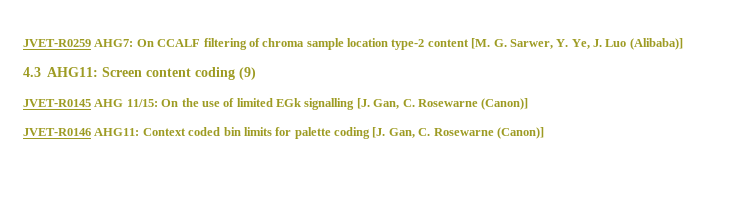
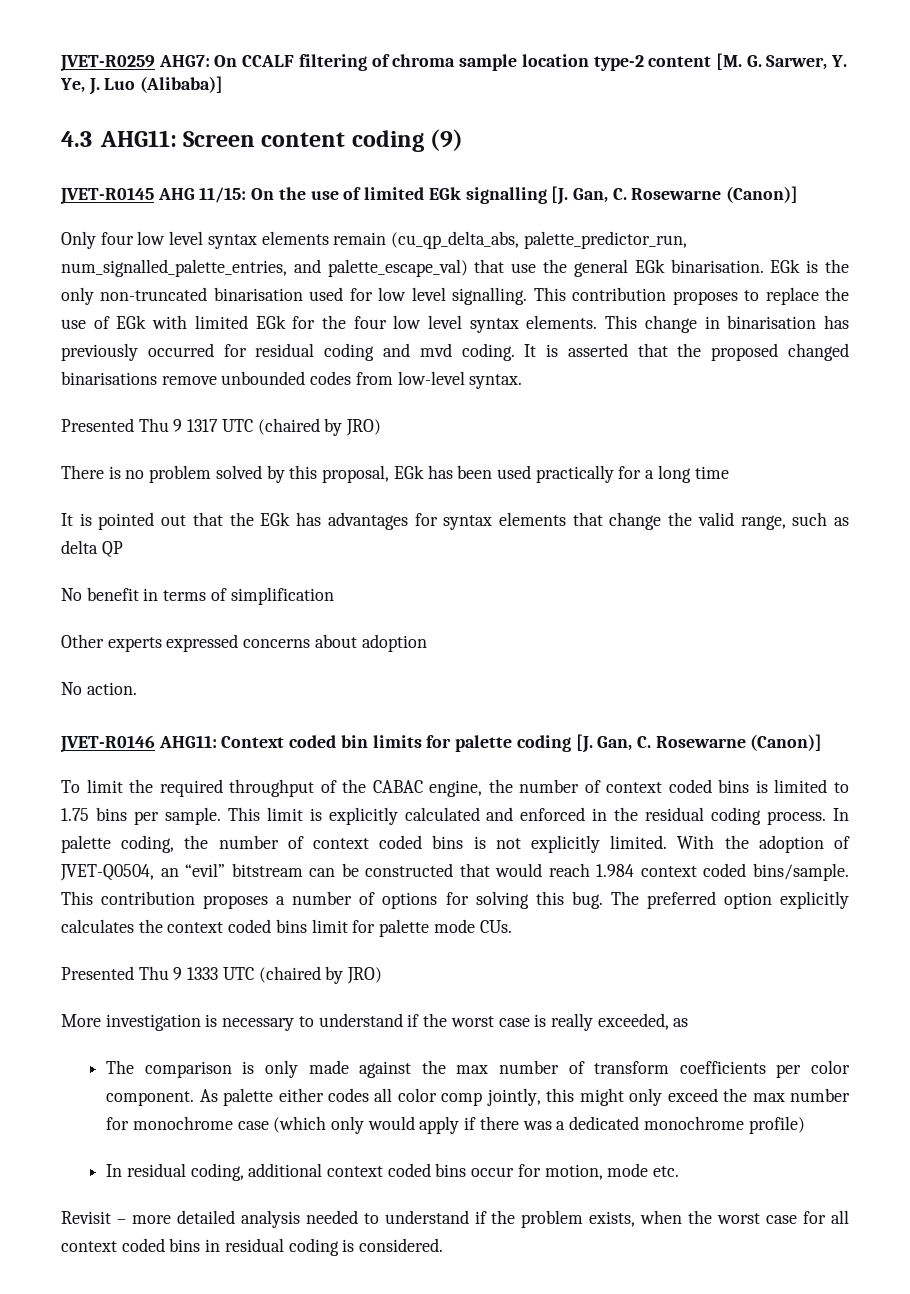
+ Only four low level syntax elements remain (cu_qp_delta_abs, palette_predictor_run, num_signalled_palette_entries, and palette_escape_val) that use the general EGk binarisation. EGk is the only non-truncated binarisation used for low level signalling. This contribution proposes to replace the use of EGk with limited EGk for the four low level syntax elements. This change in binarisation has previously occurred for residual coding and mvd coding. It is asserted that the proposed changed binarisations remove unbounded codes from low-level syntax.
+ Presented Thu 9 1317 UTC (chaired by JRO)
+ There is no problem solved by this proposal, EGk has been used practically for a long time
+ It is pointed out that the EGk has advantages for syntax elements that change the valid range, such as delta QP
+ No benefit in terms of simplification
+ Other experts expressed concerns about adoption
+ No action.
+ To limit the required throughput of the CABAC engine, the number of context coded bins is limited to 1.75 bins per sample. This limit is explicitly calculated and enforced in the residual coding process. In palette coding, the number of context coded bins is not explicitly limited. With the adoption of JVET-Q0504, an “evil” bitstream can be constructed that would reach 1.984 context coded bins/sample. This contribution proposes a number of options for solving this bug. The preferred option explicitly calculates the context coded bins limit for palette mode CUs.
+ Presented Thu 9 1333 UTC (chaired by JRO)
+ More investigation is necessary to understand if the worst case is really exceeded, as
+ The comparison is only made against the max number of transform coefficients per color component. As palette either codes all color comp jointly, this might only exceed the max number for monochrome case (which only would apply if there was a dedicated monochrome profile)
+ In residual coding, additional context coded bins occur for motion, mode etc.
+ Revisit – more detailed analysis needed to understand if the problem exists, when the worst case for all context coded bins in residual coding is considered.

